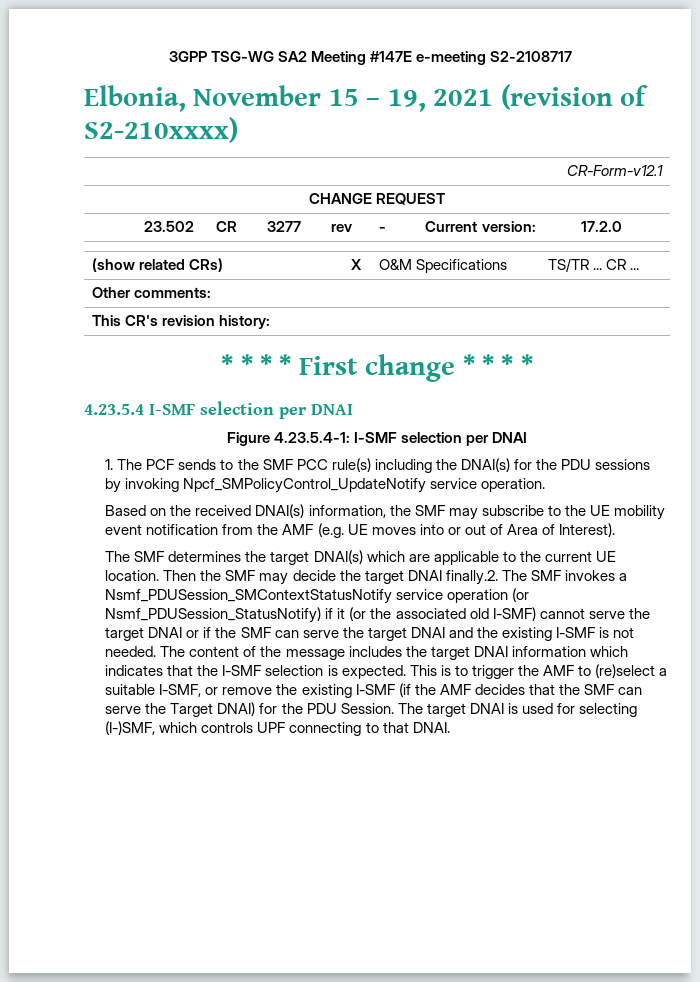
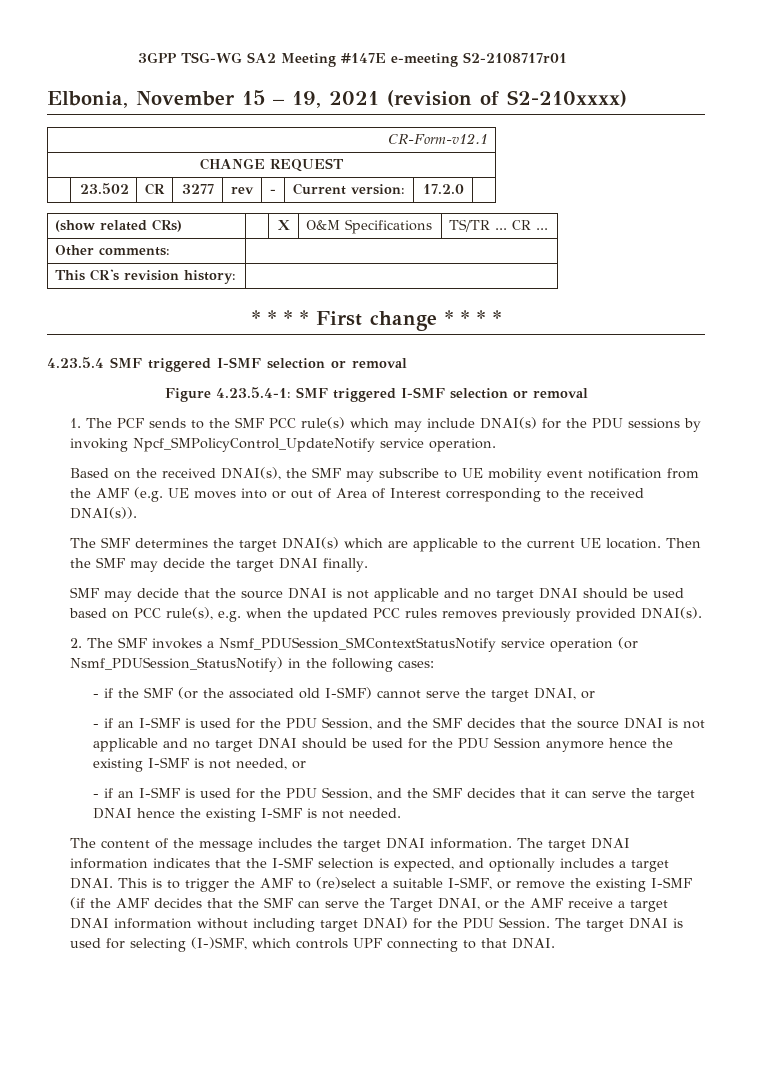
- 3GPP TSG-WG SA2 Meeting #147E e-meeting S2-2108717
+ 3GPP TSG-WG SA2 Meeting #147E e-meeting S2-2108717r01
- 4.23.5.4 I-SMF selection per DNAI
- Figure 4.23.5.4-1: I-SMF selection per DNAI
+ 4.23.5.4 SMF triggered I-SMF selection or removal
+ Figure 4.23.5.4-1: SMF triggered I-SMF selection or removal
- 1. The PCF sends to the SMF PCC rule(s) including the DNAI(s) for the PDU sessions by invoking Npcf_SMPolicyControl_UpdateNotify service operation.
+ 1. The PCF sends to the SMF PCC rule(s) which may include DNAI(s) for the PDU sessions by invoking Npcf_SMPolicyControl_UpdateNotify service operation.
- Based on the received DNAI(s) information, the SMF may subscribe to the UE mobility event notification from the AMF (e.g. UE moves into or out of Area of Interest).
+ Based on the received DNAI(s), the SMF may subscribe to UE mobility event notification from the AMF (e.g. UE moves into or out of Area of Interest corresponding to the received DNAI(s)).
- Then the SMF may decide the target DNAI finally.2. The SMF invokes a Nsmf_PDUSession_SMContextStatusNotify service operation (or Nsmf_PDUSession_StatusNotify) if it (or the associated old I-SMF) cannot serve the target DNAI or if the SMF can serve the target DNAI and the existing I-SMF is not needed. The content of the message includes the target DNAI information which indicates that the I-SMF selection is expected.
+ Then the SMF may decide the target DNAI finally.
+ SMF may decide that the source DNAI is not applicable and no target DNAI should be used based on PCC rule(s), e.g. when the updated PCC rules removes previously provided DNAI(s).
+ 2. The SMF invokes a Nsmf_PDUSession_SMContextStatusNotify service operation (or Nsmf_PDUSession_StatusNotify) in the following cases:
+ - if the SMF (or the associated old I-SMF) cannot serve the target DNAI, or
+ - if an I-SMF is used for the PDU Session, and the SMF decides that the source DNAI is not applicable and no target DNAI should be used for the PDU Session anymore hence the existing I-SMF is not needed, or
+ - if an I-SMF is used for the PDU Session, and the SMF decides that it can serve the target DNAI hence the existing I-SMF is not needed.
+ The content of the message includes the target DNAI information. The target DNAI information indicates that the I-SMF selection is expected, and optionally includes a target DNAI.
- This is to trigger the AMF to (re)select a suitable I-SMF, or remove the existing I-SMF (if the AMF decides that the SMF can serve the Target DNAI) for the PDU Session.
+ This is to trigger the AMF to (re)select a suitable I-SMF, or remove the existing I-SMF (if the AMF decides that the SMF can serve the Target DNAI, or the AMF receive a target DNAI information without including target DNAI) for the PDU Session.

